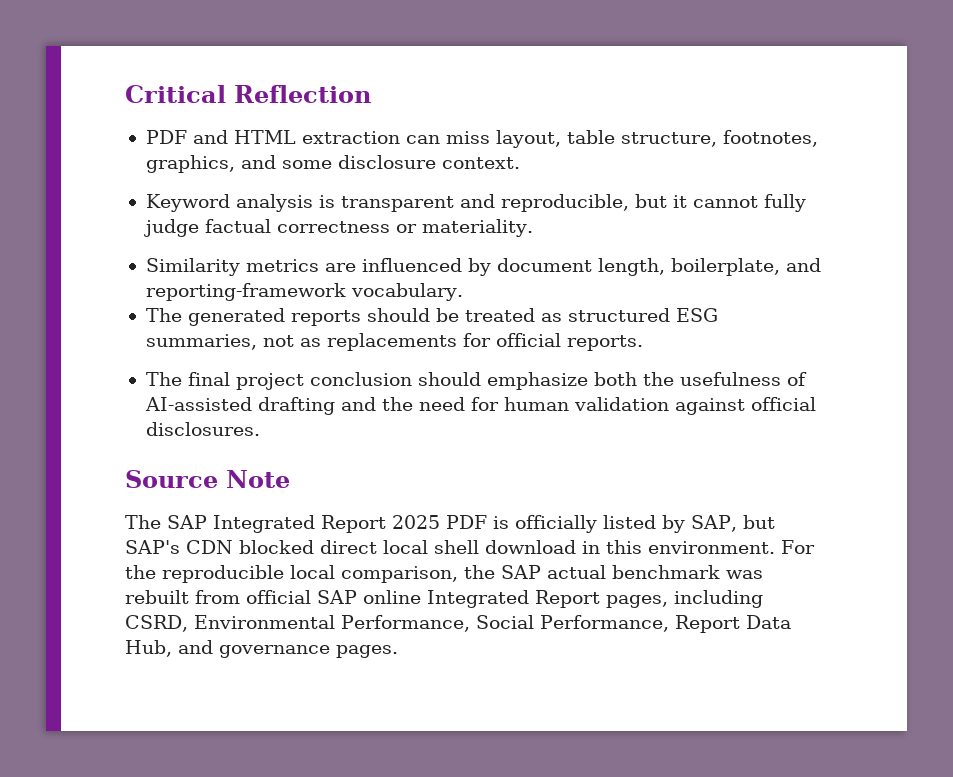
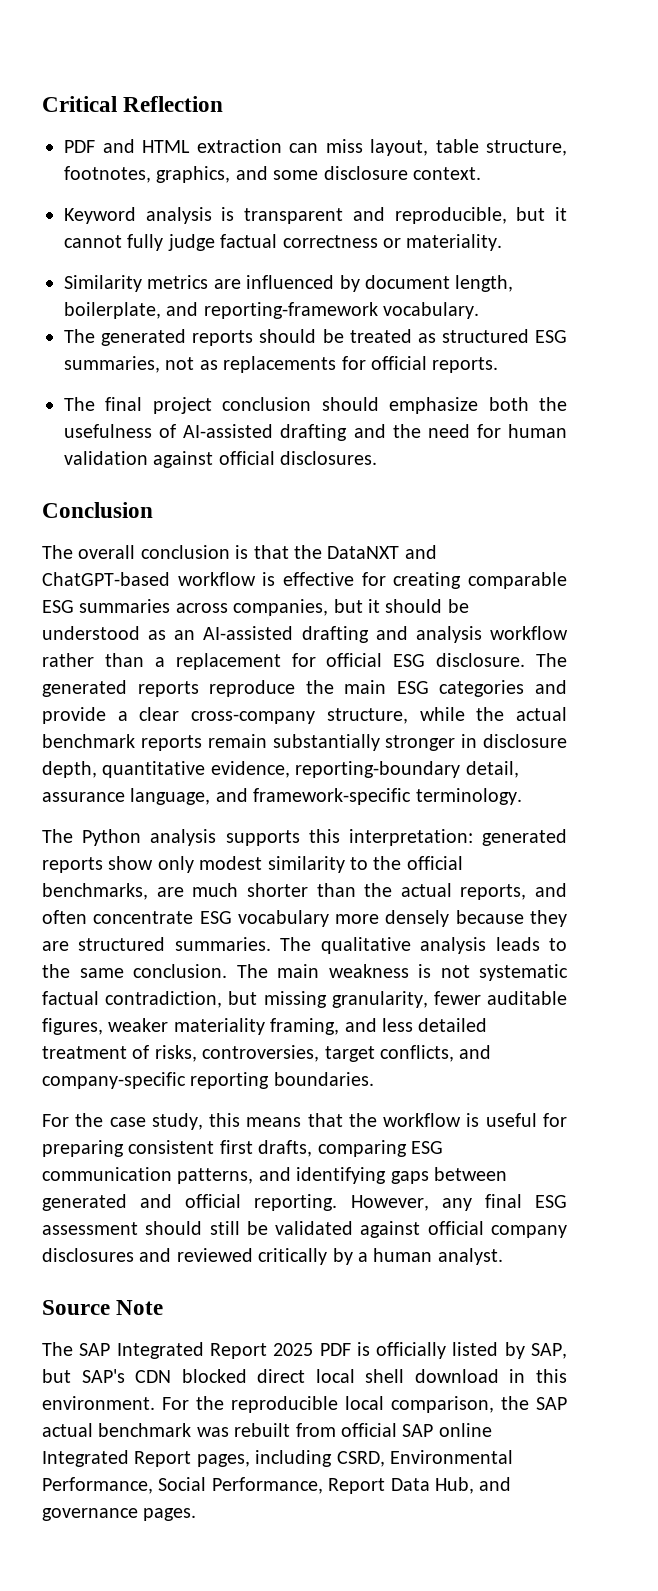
+ Conclusion
+ The overall conclusion is that the DataNXT and ChatGPT-based workflow is effective for creating comparable ESG summaries across companies, but it should be understood as an AI-assisted drafting and analysis workflow rather than a replacement for official ESG disclosure. The generated reports reproduce the main ESG categories and provide a clear cross-company structure, while the actual benchmark reports remain substantially stronger in disclosure depth, quantitative evidence, reporting-boundary detail, assurance language, and framework-specific terminology.
+ The Python analysis supports this interpretation: generated reports show only modest similarity to the official benchmarks, are much shorter than the actual reports, and often concentrate ESG vocabulary more densely because they are structured summaries. The qualitative analysis leads to the same conclusion. The main weakness is not systematic factual contradiction, but missing granularity, fewer auditable figures, weaker materiality framing, and less detailed treatment of risks, controversies, target conflicts, and company-specific reporting boundaries.
+ For the case study, this means that the workflow is useful for preparing consistent first drafts, comparing ESG communication patterns, and identifying gaps between generated and official reporting. However, any final ESG assessment should still be validated against official company disclosures and reviewed critically by a human analyst.

